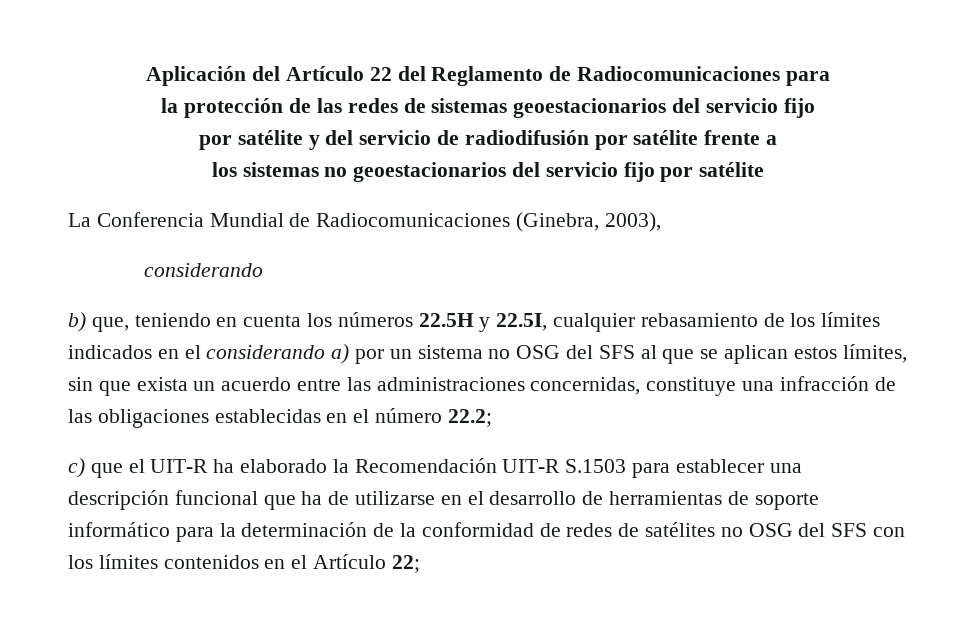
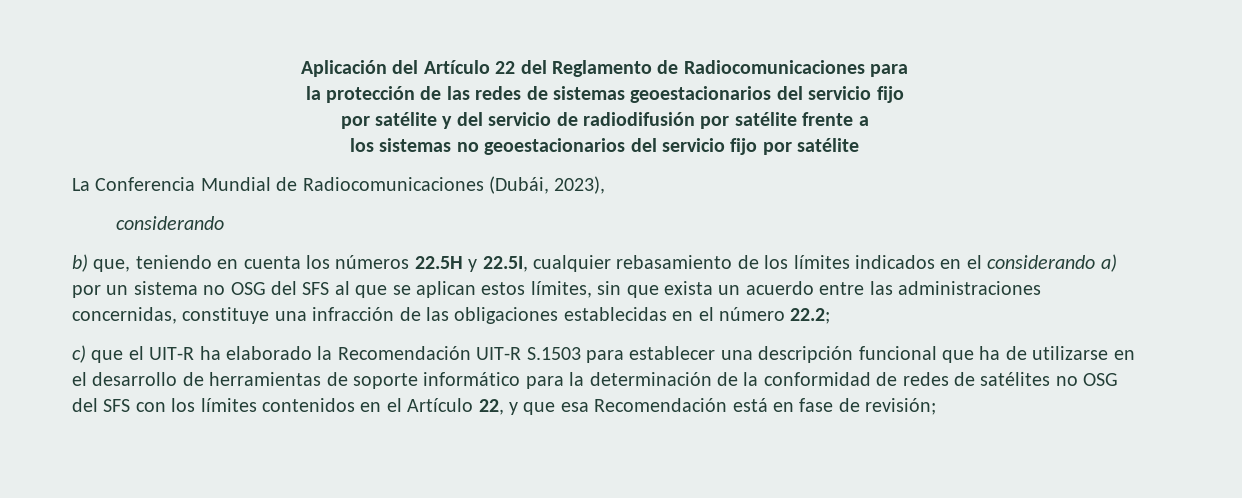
- La Conferencia Mundial de Radiocomunicaciones (Ginebra, 2003),
+ La Conferencia Mundial de Radiocomunicaciones (Dubái, 2023),
- c) que el UIT-R ha elaborado la Recomendación UIT-R S.1503 para establecer una descripción funcional que ha de utilizarse en el desarrollo de herramientas de soporte informático para la determinación de la conformidad de redes de satélites no OSG del SFS con los límites contenidos en el Artículo 22;
+ c) que el UIT-R ha elaborado la Recomendación UIT-R S.1503 para establecer una descripción funcional que ha de utilizarse en el desarrollo de herramientas de soporte informático para la determinación de la conformidad de redes de satélites no OSG del SFS con los límites contenidos en el Artículo 22, y que esa Recomendación está en fase de revisión;

